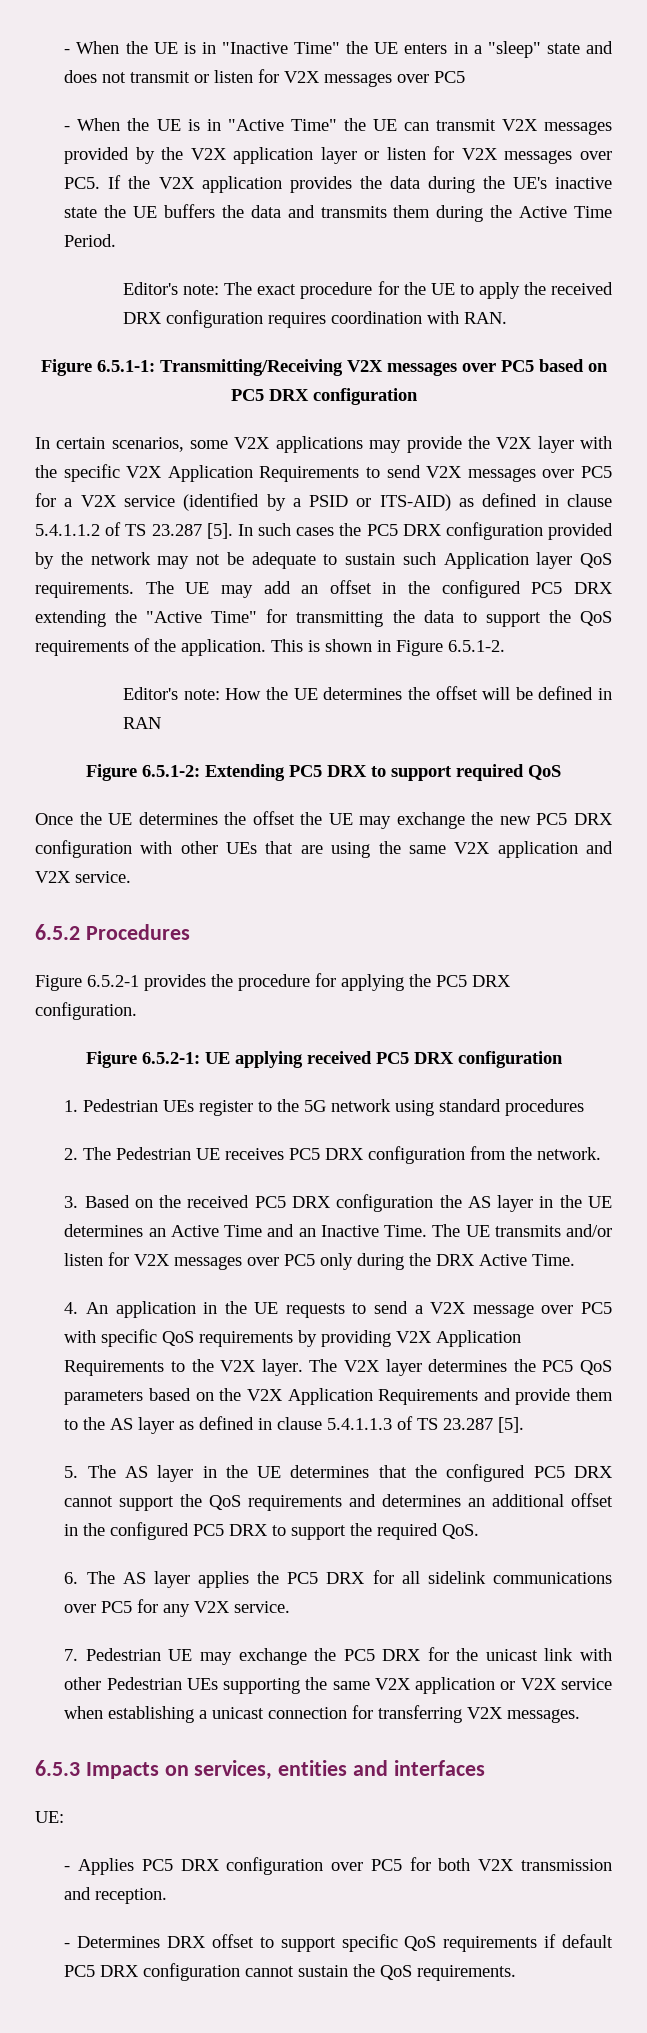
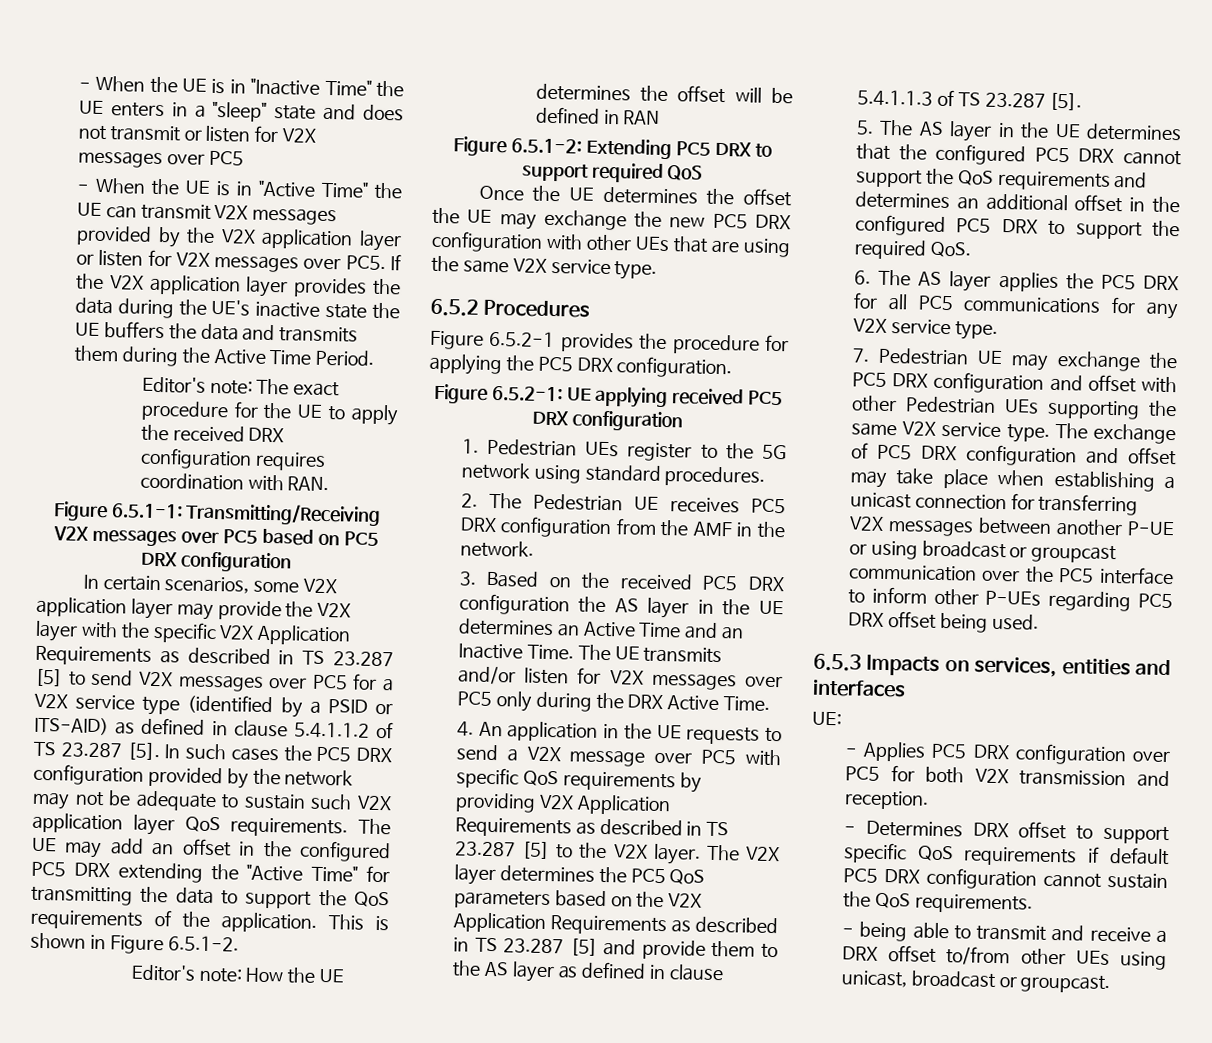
- - When the UE is in "Active Time" the UE can transmit V2X messages provided by the V2X application layer or listen for V2X messages over PC5. If the V2X application provides the data during the UE's inactive state the UE buffers the data and transmits them during the Active Time Period.
+ - When the UE is in "Active Time" the UE can transmit V2X messages provided by the V2X application layer or listen for V2X messages over PC5. If the V2X application layer provides the data during the UE's inactive state the UE buffers the data and transmits them during the Active Time Period.
- In certain scenarios, some V2X applications may provide the V2X layer with the specific V2X Application Requirements to send V2X messages over PC5 for a V2X service (identified by a PSID or ITS-AID) as defined in clause 5.4.1.1.2 of TS 23.287 [5].
+ In certain scenarios, some V2X application layer may provide the V2X layer with the specific V2X Application Requirements as described in TS 23.287 [5] to send V2X messages over PC5 for a V2X service type (identified by a PSID or ITS-AID) as defined in clause 5.4.1.1.2 of TS 23.287 [5].
- In such cases the PC5 DRX configuration provided by the network may not be adequate to sustain such Application layer QoS requirements.
+ In such cases the PC5 DRX configuration provided by the network may not be adequate to sustain such V2X application layer QoS requirements.
- Once the UE determines the offset the UE may exchange the new PC5 DRX configuration with other UEs that are using the same V2X application and V2X service.
+ Once the UE determines the offset the UE may exchange the new PC5 DRX configuration with other UEs that are using the same V2X service type.
- 1. Pedestrian UEs register to the 5G network using standard procedures
+ 1. Pedestrian UEs register to the 5G network using standard procedures.
- 2. The Pedestrian UE receives PC5 DRX configuration from the network.
+ 2. The Pedestrian UE receives PC5 DRX configuration from the AMF in the network.
- 4. An application in the UE requests to send a V2X message over PC5 with specific QoS requirements by providing V2X Application Requirements to the V2X layer.
+ 4. An application in the UE requests to send a V2X message over PC5 with specific QoS requirements by providing V2X Application Requirements as described in TS 23.287 [5] to the V2X layer.
- The V2X layer determines the PC5 QoS parameters based on the V2X Application Requirements and provide them to the AS layer as defined in clause 5.4.1.1.3 of TS 23.287 [5].
+ The V2X layer determines the PC5 QoS parameters based on the V2X Application Requirements as described in TS 23.287 [5] and provide them to the AS layer as defined in clause 5.4.1.1.3 of TS 23.287 [5].
- 6. The AS layer applies the PC5 DRX for all sidelink communications over PC5 for any V2X service.
+ 6. The AS layer applies the PC5 DRX for all PC5 communications for any V2X service type.
- 7. Pedestrian UE may exchange the PC5 DRX for the unicast link with other Pedestrian UEs supporting the same V2X application or V2X service when establishing a unicast connection for transferring V2X messages.
+ 7. Pedestrian UE may exchange the PC5 DRX configuration and offset with other Pedestrian UEs supporting the same V2X service type. The exchange of PC5 DRX configuration and offset may take place when establishing a unicast connection for transferring V2X messages between another P-UE or using broadcast or groupcast communication over the PC5 interface to inform other P-UEs regarding PC5 DRX offset being used.
+ - being able to transmit and receive a DRX offset to/from other UEs using unicast, broadcast or groupcast.

